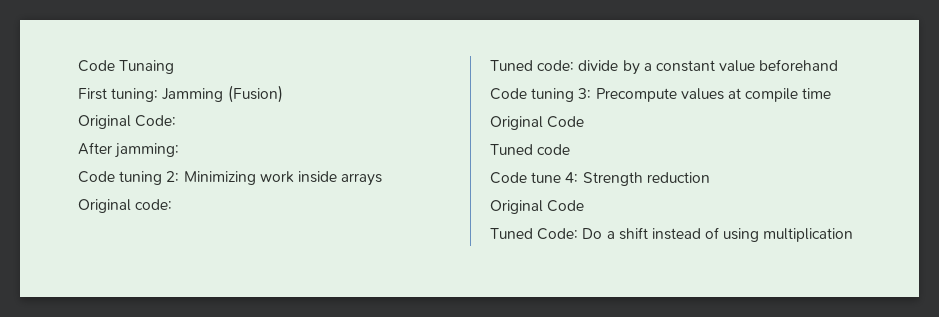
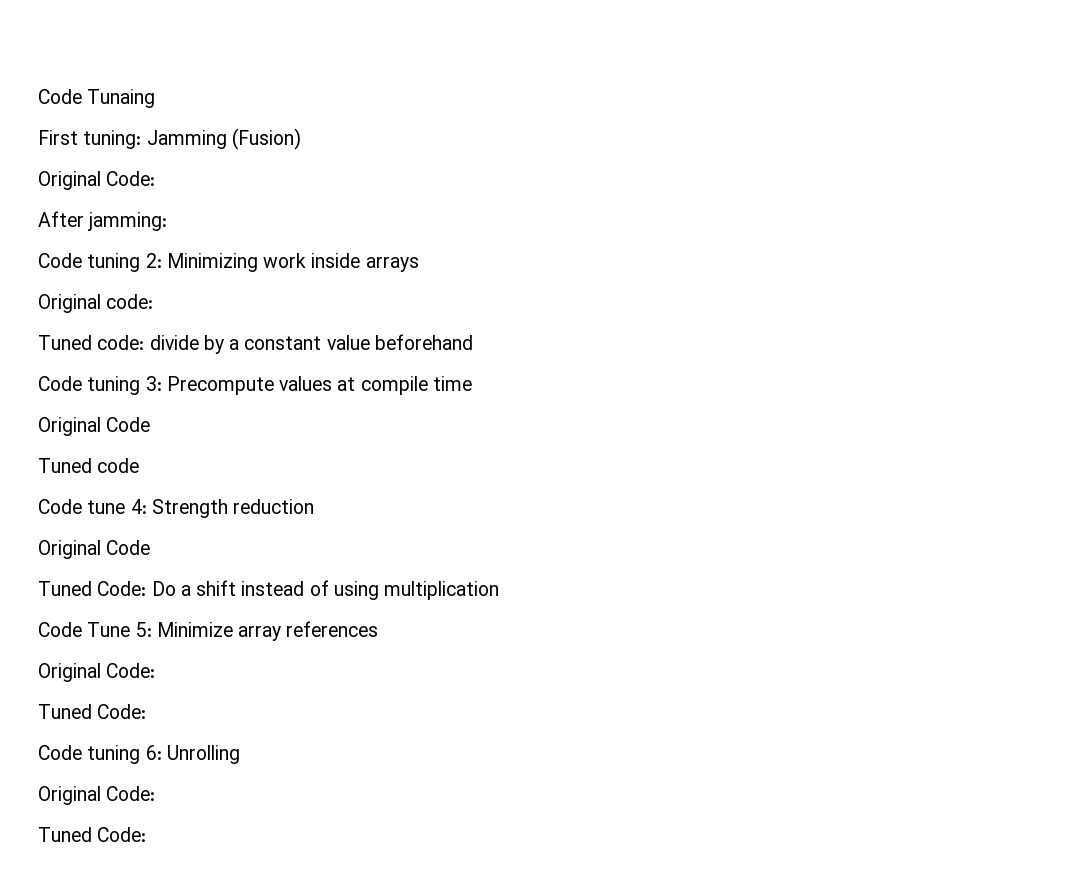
+ Code Tune 5: Minimize array references
+ Original Code:
+ Tuned Code:
+ Code tuning 6: Unrolling
+ Original Code:
+ Tuned Code:

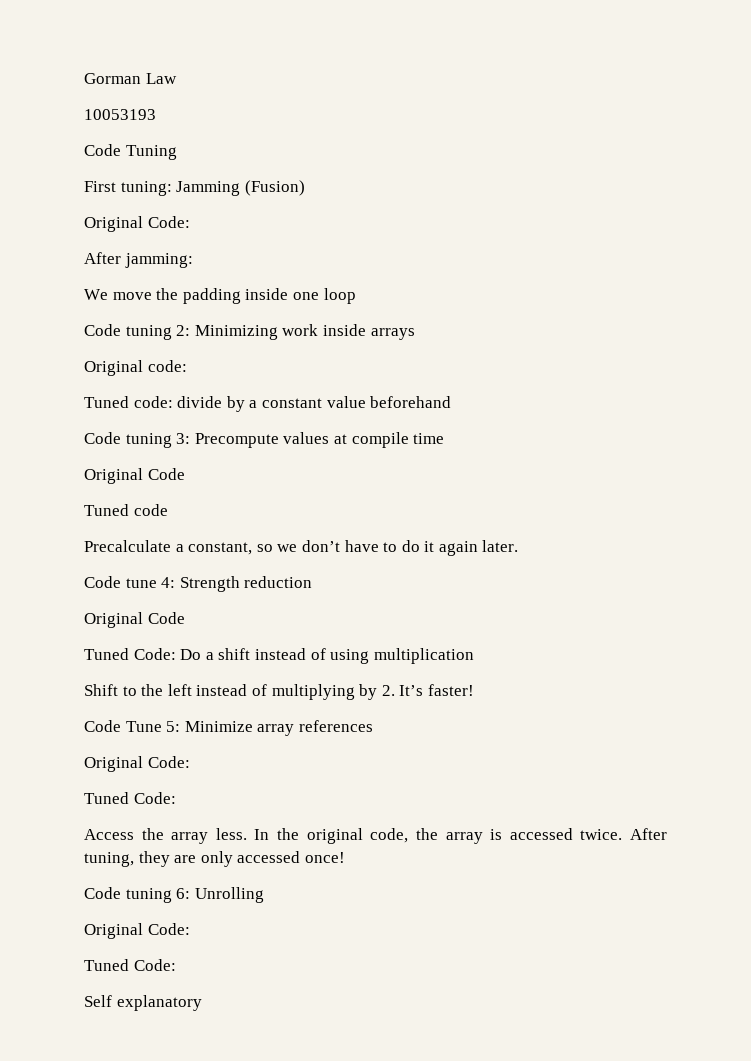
- Code Tunaing
+ Gorman Law
+ 10053193
+ Code Tuning
+ We move the padding inside one loop
+ Precalculate a constant, so we don’t have to do it again later.
+ Shift to the left instead of multiplying by 2. It’s faster!
+ Access the array less. In the original code, the array is accessed twice. After tuning, they are only accessed once!
+ Self explanatory

